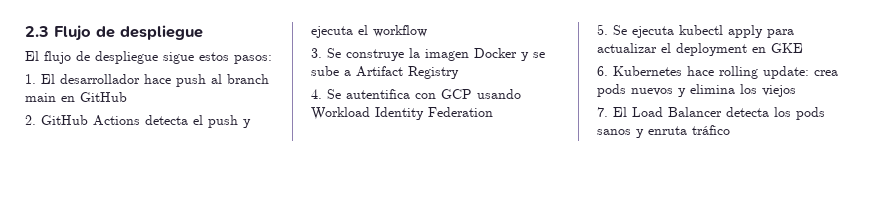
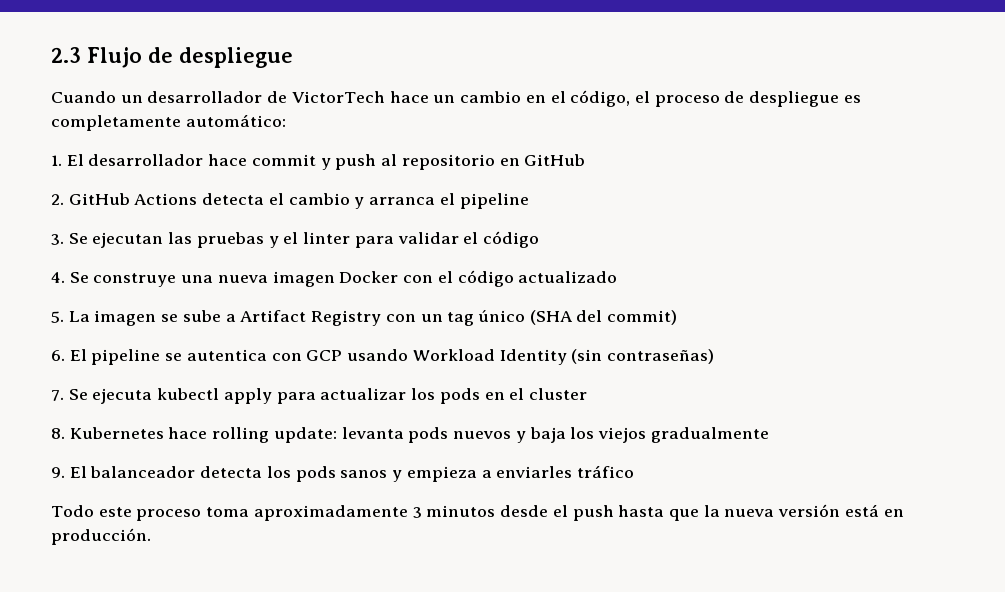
- El flujo de despliegue sigue estos pasos:
+ Cuando un desarrollador de VictorTech hace un cambio en el código, el proceso de despliegue es completamente automático:
- 1. El desarrollador hace push al branch main en GitHub
+ 1. El desarrollador hace commit y push al repositorio en GitHub
- 2. GitHub Actions detecta el push y ejecuta el workflow
- 3. Se construye la imagen Docker y se sube a Artifact Registry
- 4. Se autentifica con GCP usando Workload Identity Federation
- 5. Se ejecuta kubectl apply para actualizar el deployment en GKE
- 6. Kubernetes hace rolling update: crea pods nuevos y elimina los viejos
- 7. El Load Balancer detecta los pods sanos y enruta tráfico
+ 2. GitHub Actions detecta el cambio y arranca el pipeline
+ 3. Se ejecutan las pruebas y el linter para validar el código
+ 4. Se construye una nueva imagen Docker con el código actualizado
+ 5. La imagen se sube a Artifact Registry con un tag único (SHA del commit)
+ 6. El pipeline se autentica con GCP usando Workload Identity (sin contraseñas)
+ 7. Se ejecuta kubectl apply para actualizar los pods en el cluster
+ 8. Kubernetes hace rolling update: levanta pods nuevos y baja los viejos gradualmente
+ 9. El balanceador detecta los pods sanos y empieza a enviarles tráfico
+ Todo este proceso toma aproximadamente 3 minutos desde el push hasta que la nueva versión está en producción.

